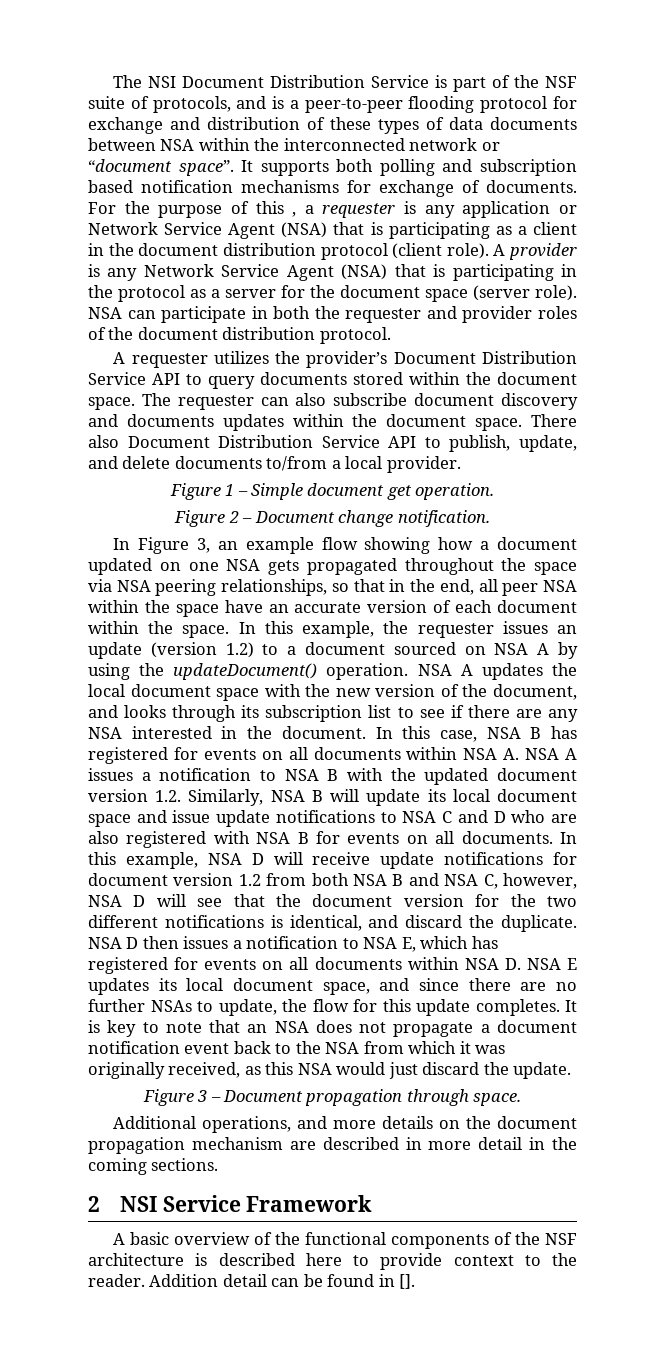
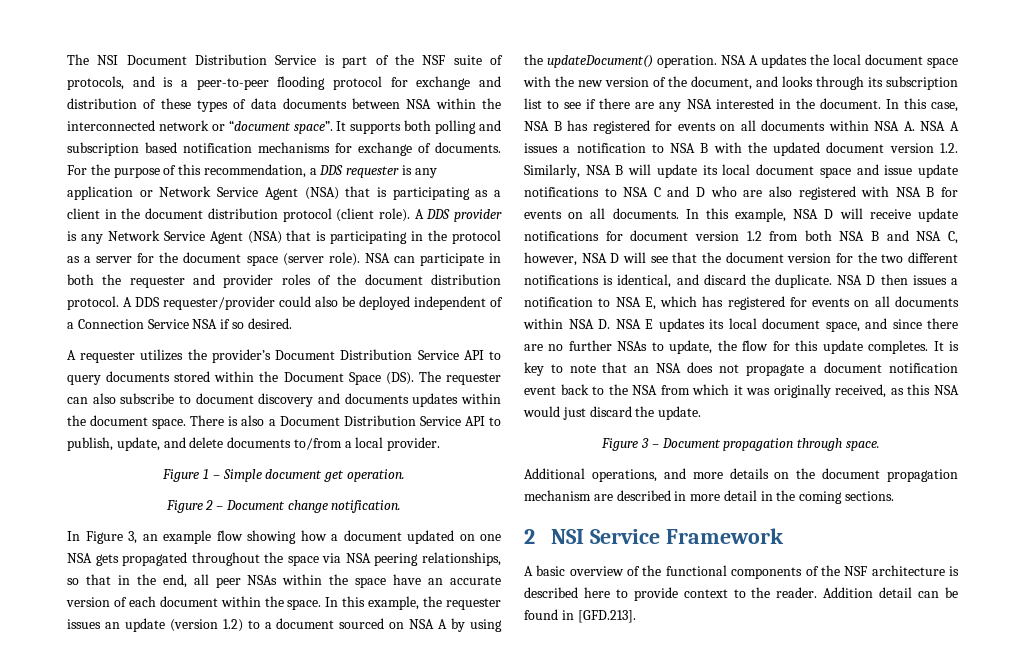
- For the purpose of this , a requester is any application or Network Service Agent (NSA) that is participating as a client in the document distribution protocol (client role).
+ For the purpose of this recommendation, a DDS requester is any application or Network Service Agent (NSA) that is participating as a client in the document distribution protocol (client role).
- A provider is any Network Service Agent (NSA) that is participating in the protocol as a server for the document space (server role).
+ A DDS provider is any Network Service Agent (NSA) that is participating in the protocol as a server for the document space (server role).
+ A DDS requester/provider could also be deployed independent of a Connection Service NSA if so desired.
- A requester utilizes the provider’s Document Distribution Service API to query documents stored within the document space. The requester can also subscribe document discovery and documents updates within the document space.
+ A requester utilizes the provider’s Document Distribution Service API to query documents stored within the Document Space (DS). The requester can also subscribe to document discovery and documents updates within the document space.
- There also Document Distribution Service API to publish, update, and delete documents to/from a local provider.
+ There is also a Document Distribution Service API to publish, update, and delete documents to/from a local provider.
- In Figure 3, an example flow showing how a document updated on one NSA gets propagated throughout the space via NSA peering relationships, so that in the end, all peer NSA within the space have an accurate version of each document within the space.
+ In Figure 3, an example flow showing how a document updated on one NSA gets propagated throughout the space via NSA peering relationships, so that in the end, all peer NSAs within the space have an accurate version of each document within the space.
- Addition detail can be found in [].
+ Addition detail can be found in [GFD.213].

